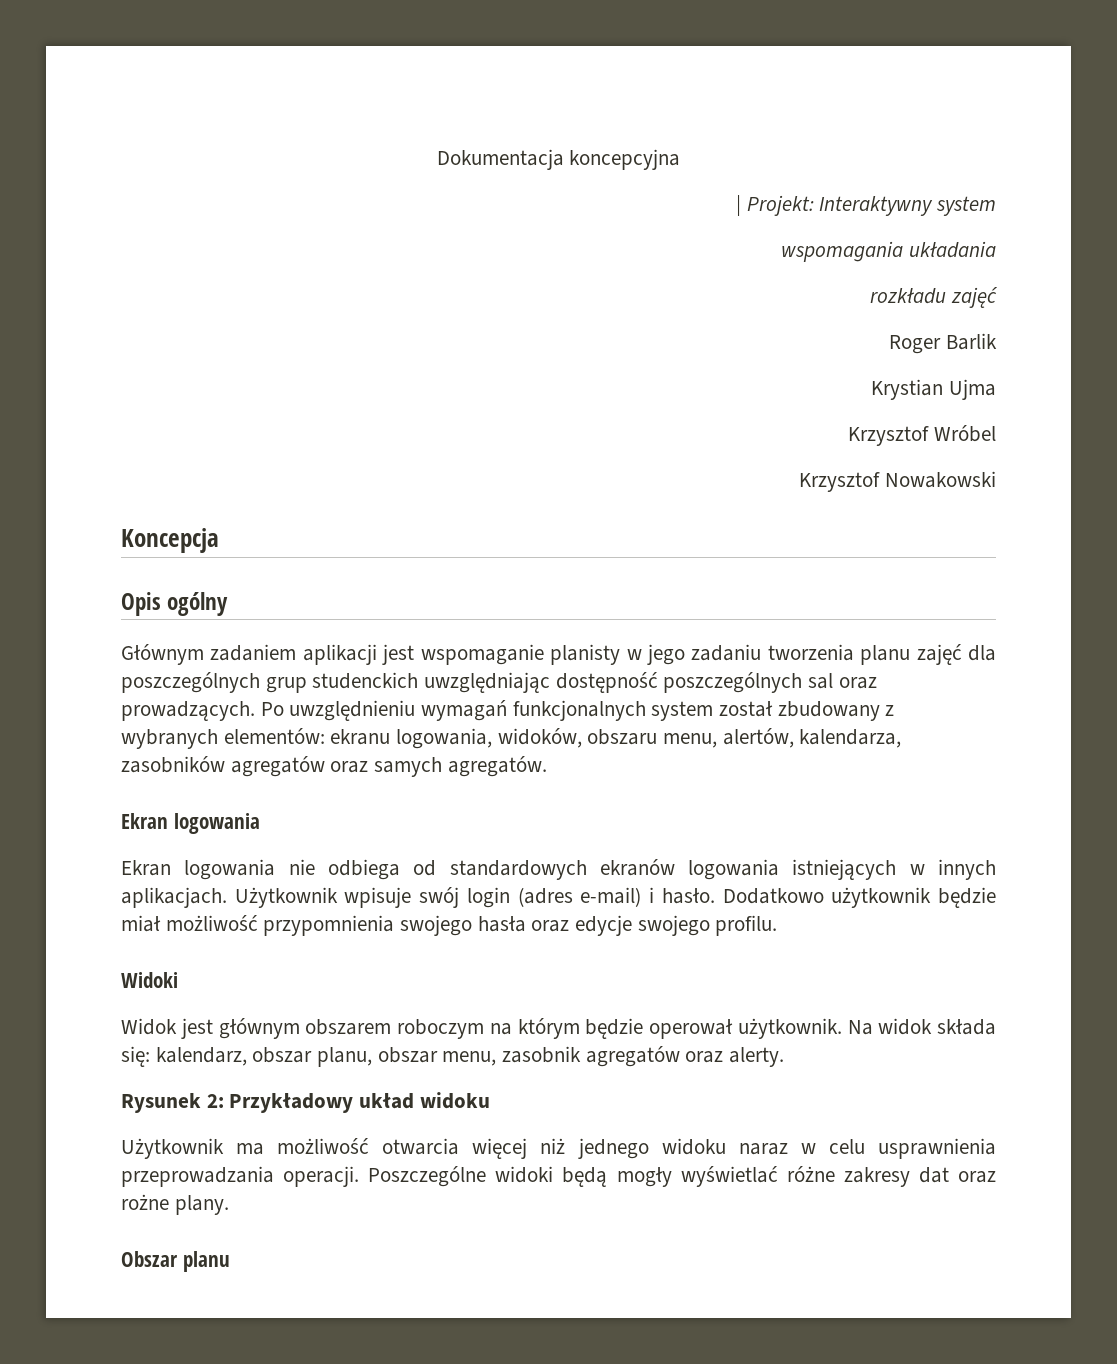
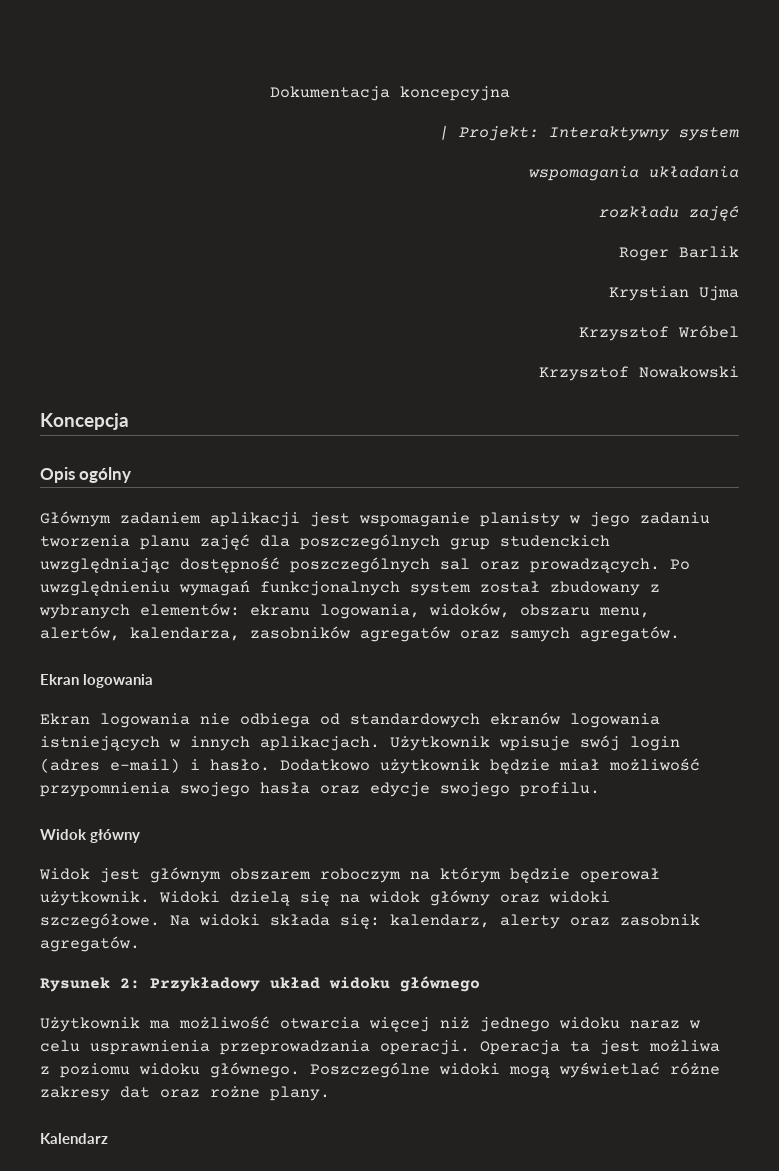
- Widoki
+ Widok główny
- Na widok składa się: kalendarz, obszar planu, obszar menu, zasobnik agregatów oraz alerty.
+ Widoki dzielą się na widok główny oraz widoki szczegółowe. Na widoki składa się: kalendarz, alerty oraz zasobnik agregatów.
- Rysunek 2: Przykładowy układ widoku
+ Rysunek 2: Przykładowy układ widoku głównego
- Poszczególne widoki będą mogły wyświetlać różne zakresy dat oraz rożne plany.
+ Operacja ta jest możliwa z poziomu widoku głównego. Poszczególne widoki mogą wyświetlać różne zakresy dat oraz rożne plany.
- Obszar planu
+ Kalendarz

